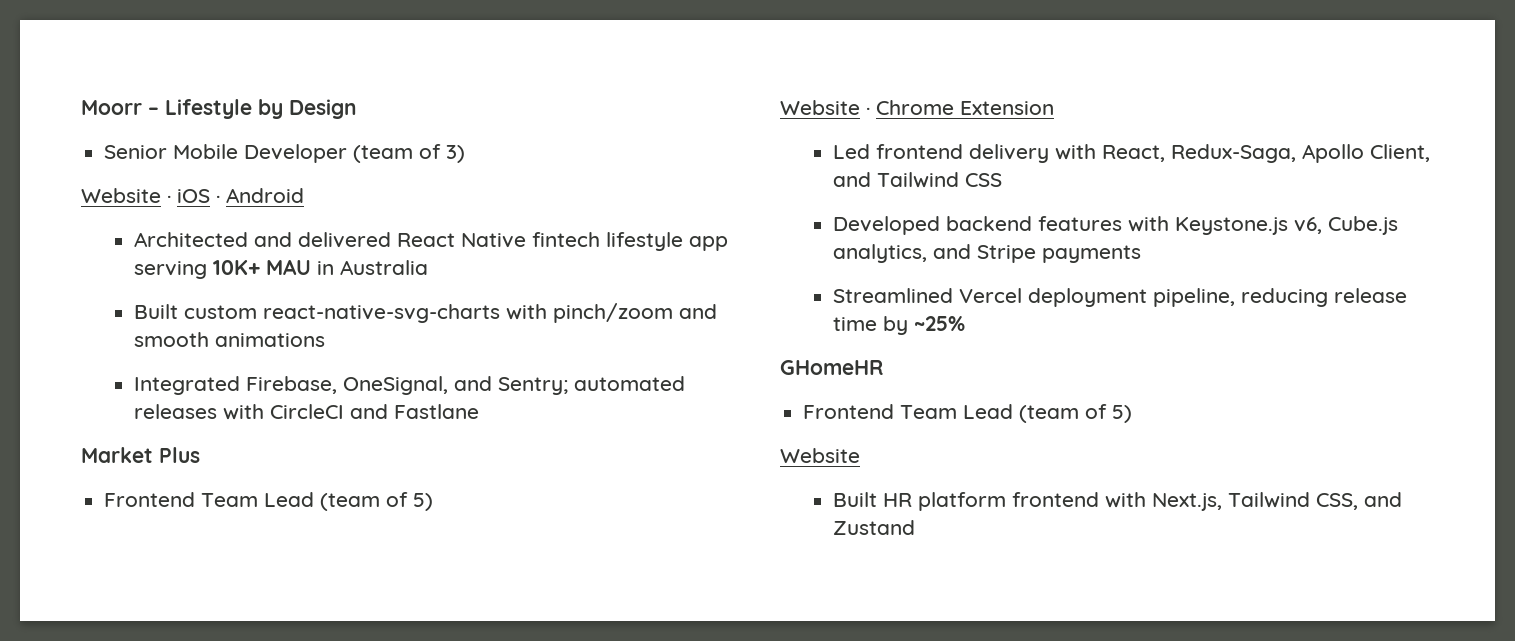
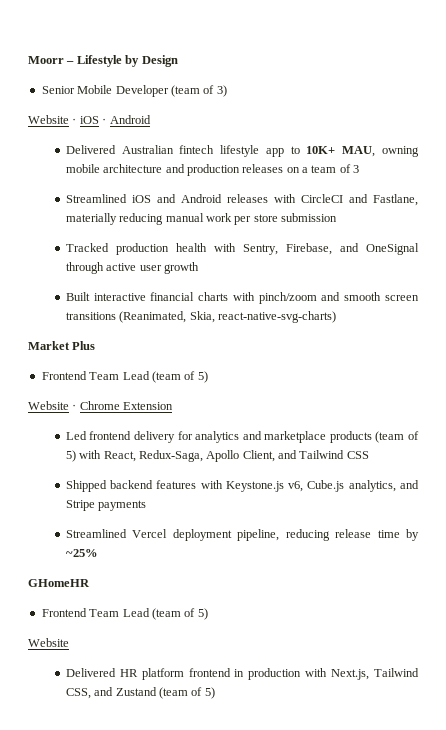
- Architected and delivered React Native fintech lifestyle app serving 10K+ MAU in Australia
- Built custom react-native-svg-charts with pinch/zoom and smooth animations
- Integrated Firebase, OneSignal, and Sentry; automated releases with CircleCI and Fastlane
+ Delivered Australian fintech lifestyle app to 10K+ MAU, owning mobile architecture and production releases on a team of 3
+ Streamlined iOS and Android releases with CircleCI and Fastlane, materially reducing manual work per store submission
+ Tracked production health with Sentry, Firebase, and OneSignal through active user growth
+ Built interactive financial charts with pinch/zoom and smooth screen transitions (Reanimated, Skia, react-native-svg-charts)
- Led frontend delivery with React, Redux-Saga, Apollo Client, and Tailwind CSS
+ Led frontend delivery for analytics and marketplace products (team of 5) with React, Redux-Saga, Apollo Client, and Tailwind CSS
- Developed backend features with Keystone.js v6, Cube.js analytics, and Stripe payments
+ Shipped backend features with Keystone.js v6, Cube.js analytics, and Stripe payments
- Built HR platform frontend with Next.js, Tailwind CSS, and Zustand
+ Delivered HR platform frontend in production with Next.js, Tailwind CSS, and Zustand (team of 5)

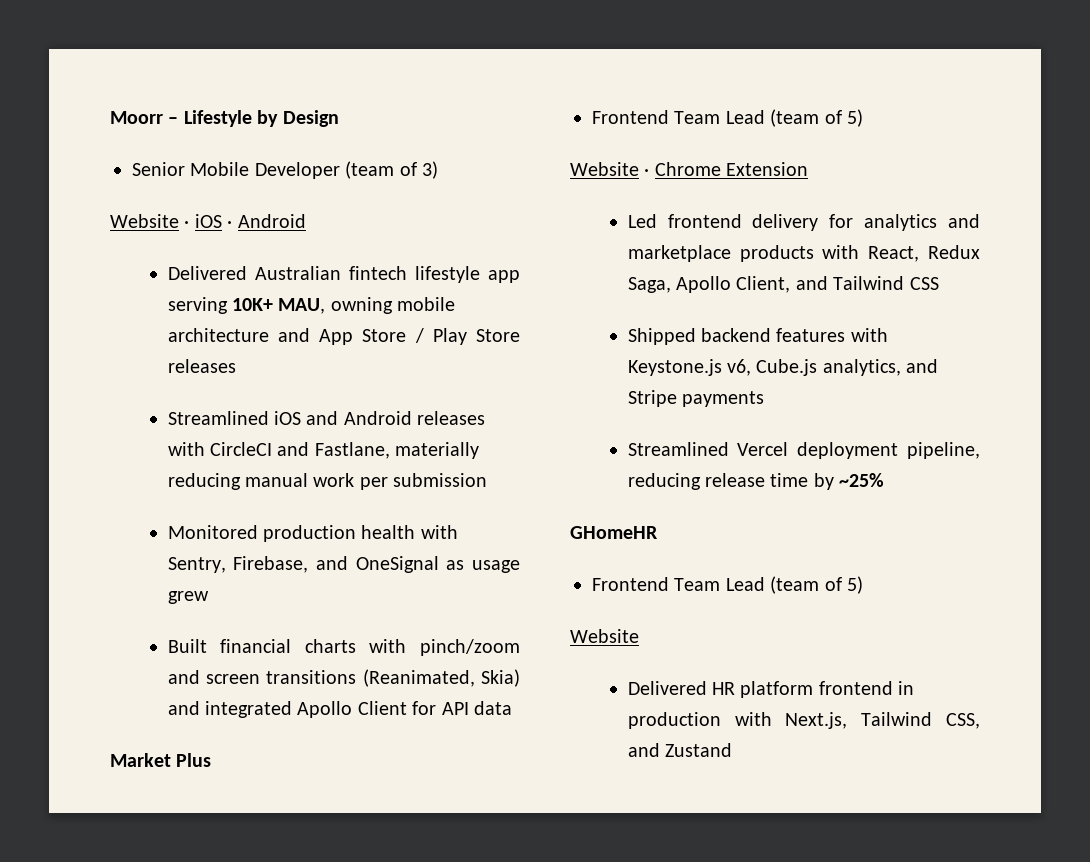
- Delivered Australian fintech lifestyle app to 10K+ MAU, owning mobile architecture and production releases on a team of 3
+ Delivered Australian fintech lifestyle app serving 10K+ MAU, owning mobile architecture and App Store / Play Store releases
- Streamlined iOS and Android releases with CircleCI and Fastlane, materially reducing manual work per store submission
+ Streamlined iOS and Android releases with CircleCI and Fastlane, materially reducing manual work per submission
- Tracked production health with Sentry, Firebase, and OneSignal through active user growth
+ Monitored production health with Sentry, Firebase, and OneSignal as usage grew
- Built interactive financial charts with pinch/zoom and smooth screen transitions (Reanimated, Skia, react-native-svg-charts)
+ Built financial charts with pinch/zoom and screen transitions (Reanimated, Skia) and integrated Apollo Client for API data
- Led frontend delivery for analytics and marketplace products (team of 5) with React, Redux-Saga, Apollo Client, and Tailwind CSS
+ Led frontend delivery for analytics and marketplace products with React, Redux Saga, Apollo Client, and Tailwind CSS
- Delivered HR platform frontend in production with Next.js, Tailwind CSS, and Zustand (team of 5)
+ Delivered HR platform frontend in production with Next.js, Tailwind CSS, and Zustand

